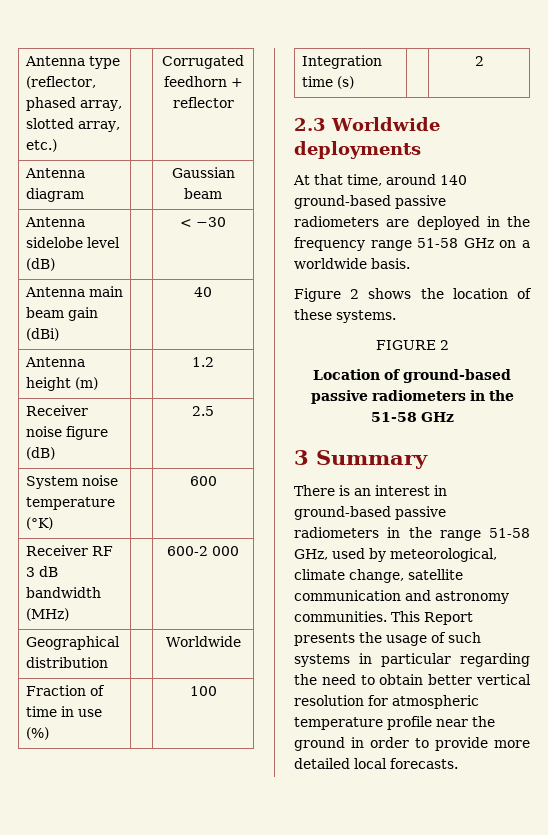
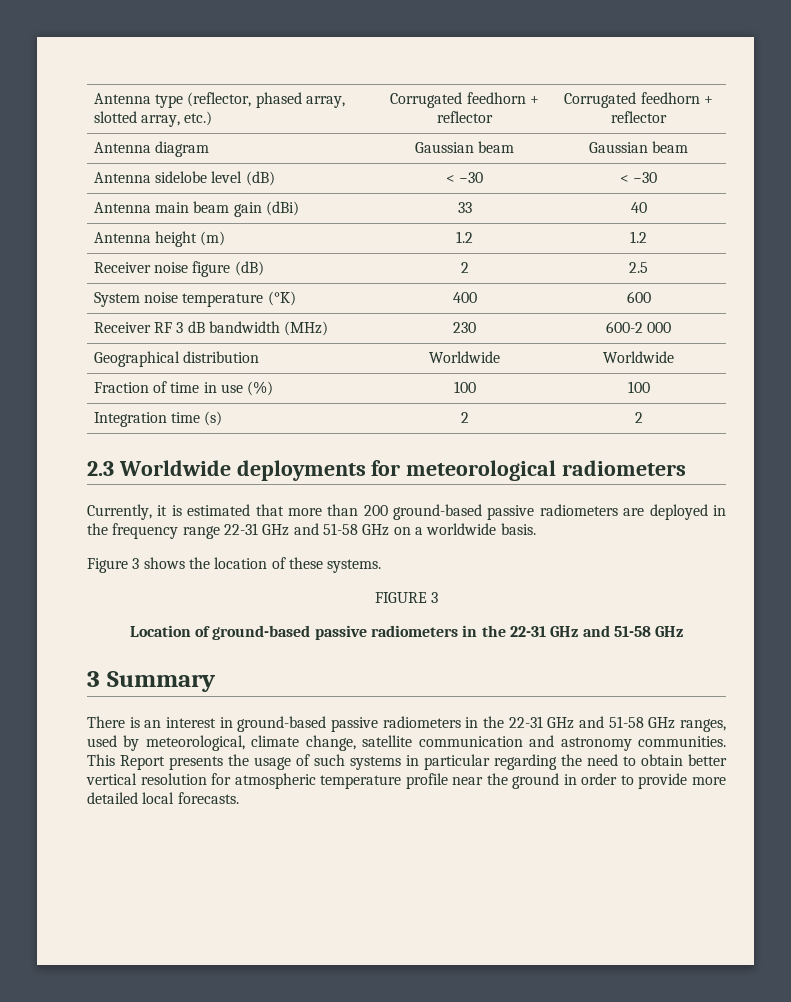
- Antenna type (reflector, phased array, slotted array, etc.) | | Corrugated feedhorn + reflector
+ Antenna type (reflector, phased array, slotted array, etc.) | Corrugated feedhorn + reflector | Corrugated feedhorn + reflector
- Antenna diagram | | Gaussian beam
+ Antenna diagram | Gaussian beam | Gaussian beam
- Antenna sidelobe level (dB) | | < −30
+ Antenna sidelobe level (dB) | < −30 | < −30
- Antenna main beam gain (dBi) | | 40
+ Antenna main beam gain (dBi) | 33 | 40
- Antenna height (m) | | 1.2
+ Antenna height (m) | 1.2 | 1.2
- Receiver noise figure (dB) | | 2.5
+ Receiver noise figure (dB) | 2 | 2.5
- System noise temperature (°K) | | 600
+ System noise temperature (°K) | 400 | 600
- Receiver RF 3 dB bandwidth (MHz) | | 600-2 000
+ Receiver RF 3 dB bandwidth (MHz) | 230 | 600-2 000
- Geographical distribution | | Worldwide
+ Geographical distribution | Worldwide | Worldwide
- Fraction of time in use (%) | | 100
+ Fraction of time in use (%) | 100 | 100
- Integration time (s) | | 2
+ Integration time (s) | 2 | 2
- 2.3 Worldwide deployments
- At that time, around 140 ground-based passive radiometers are deployed in the frequency range 51-58 GHz on a worldwide basis.
+ 2.3 Worldwide deployments for meteorological radiometers
+ Currently, it is estimated that more than 200 ground-based passive radiometers are deployed in the frequency range 22-31 GHz and 51-58 GHz on a worldwide basis.
- Figure 2 shows the location of these systems.
+ Figure 3 shows the location of these systems.
- FIGURE 2
+ FIGURE 3
- Location of ground-based passive radiometers in the 51-58 GHz
+ Location of ground-based passive radiometers in the 22-31 GHz and 51-58 GHz
- There is an interest in ground-based passive radiometers in the range 51-58 GHz, used by meteorological, climate change, satellite communication and astronomy communities.
+ There is an interest in ground-based passive radiometers in the 22-31 GHz and 51-58 GHz ranges, used by meteorological, climate change, satellite communication and astronomy communities.

